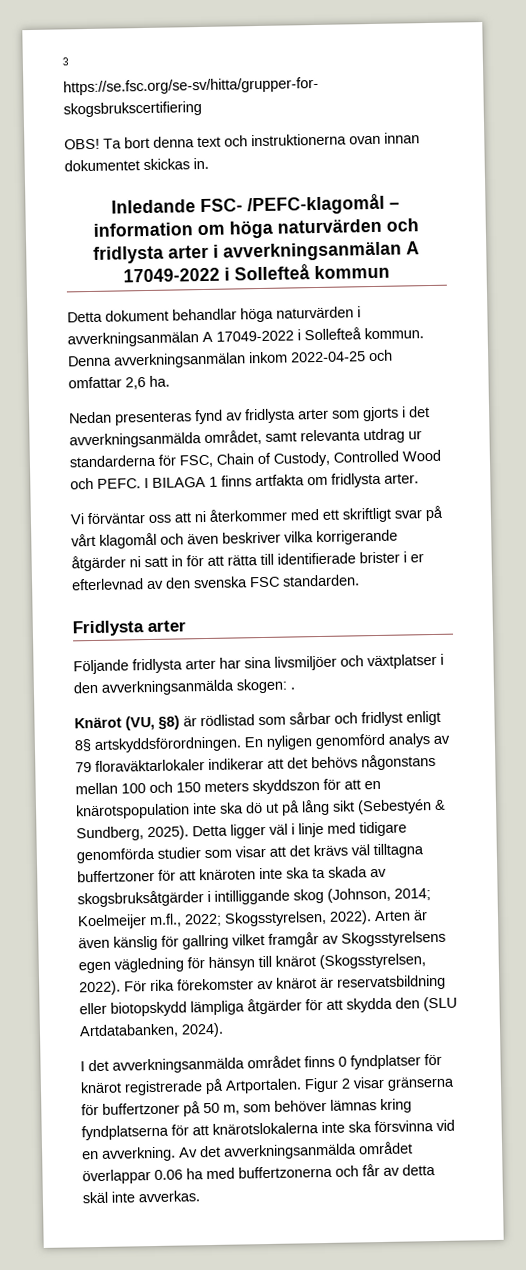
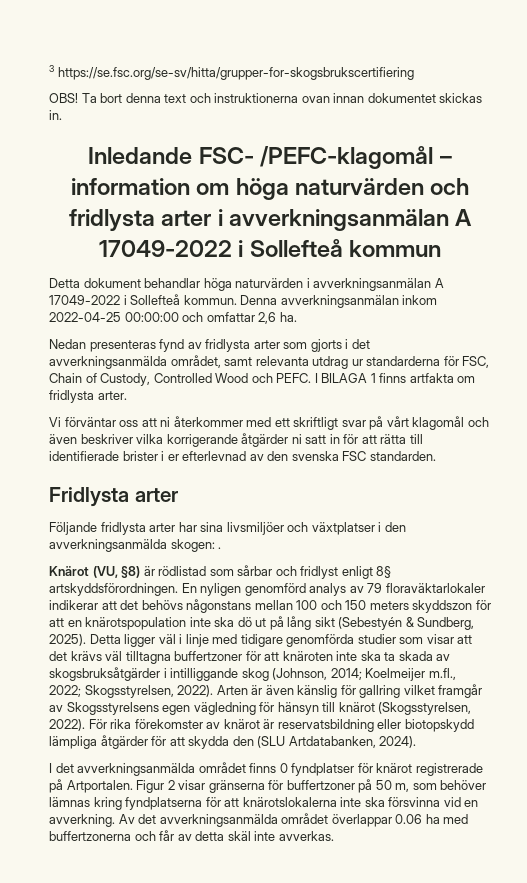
- Denna avverkningsanmälan inkom 2022-04-25 och omfattar 2,6 ha.
+ Denna avverkningsanmälan inkom 2022-04-25 00:00:00 och omfattar 2,6 ha.

